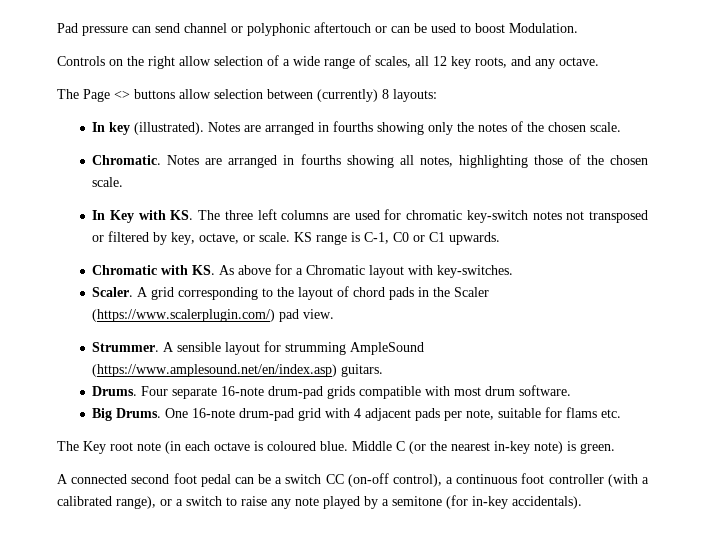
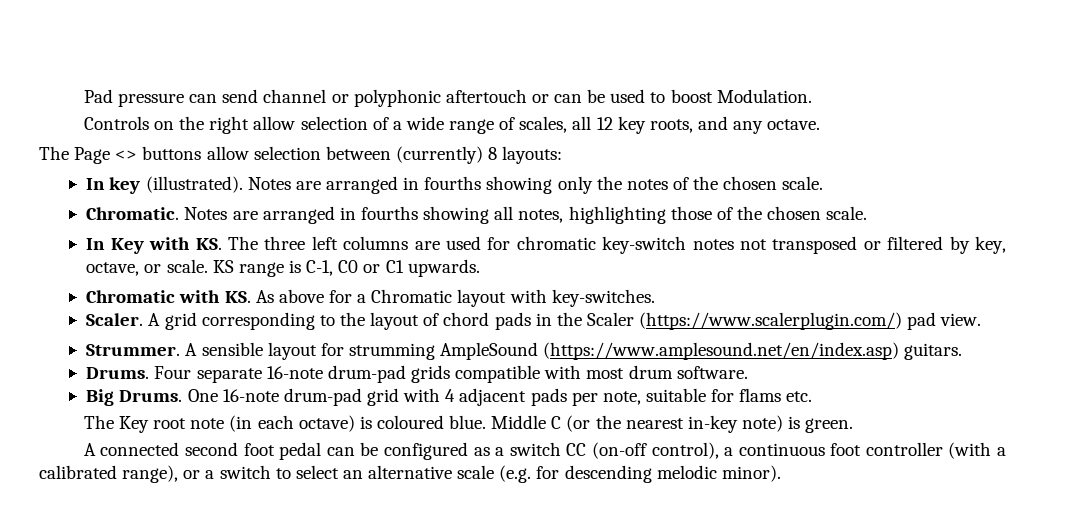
- The Key root note (in each octave is coloured blue.
+ The Key root note (in each octave) is coloured blue.
- A connected second foot pedal can be a switch CC (on-off control), a continuous foot controller (with a calibrated range), or a switch to raise any note played by a semitone (for in-key accidentals).
+ A connected second foot pedal can be configured as a switch CC (on-off control), a continuous foot controller (with a calibrated range), or a switch to select an alternative scale (e.g. for descending melodic minor).

